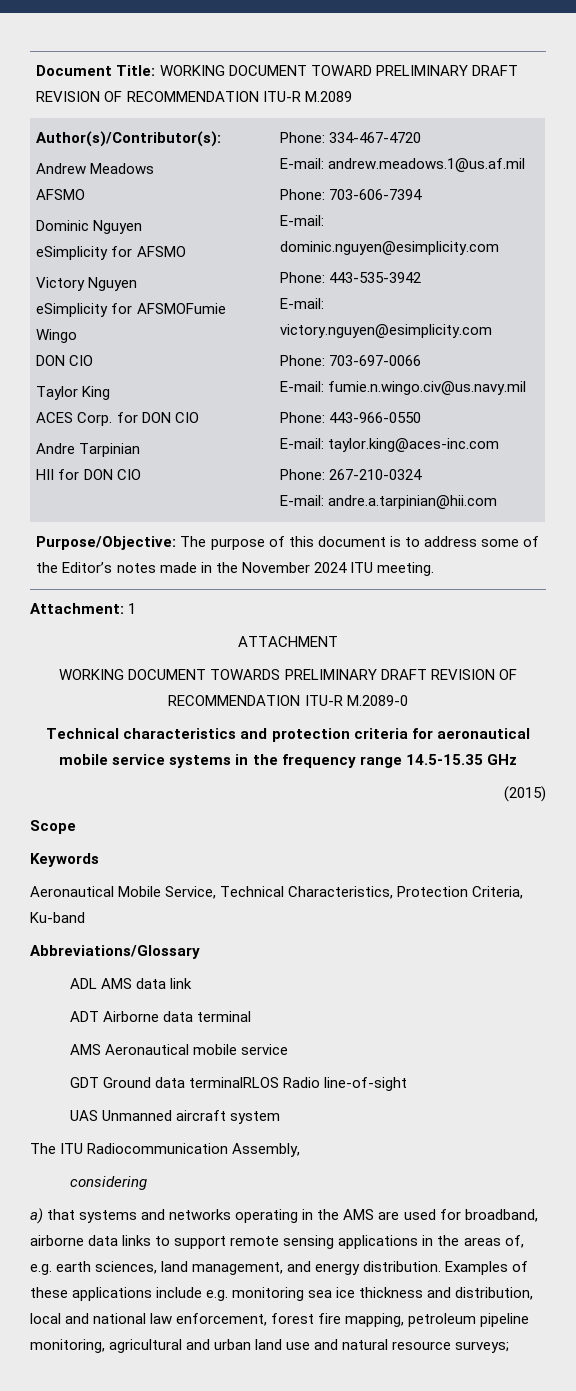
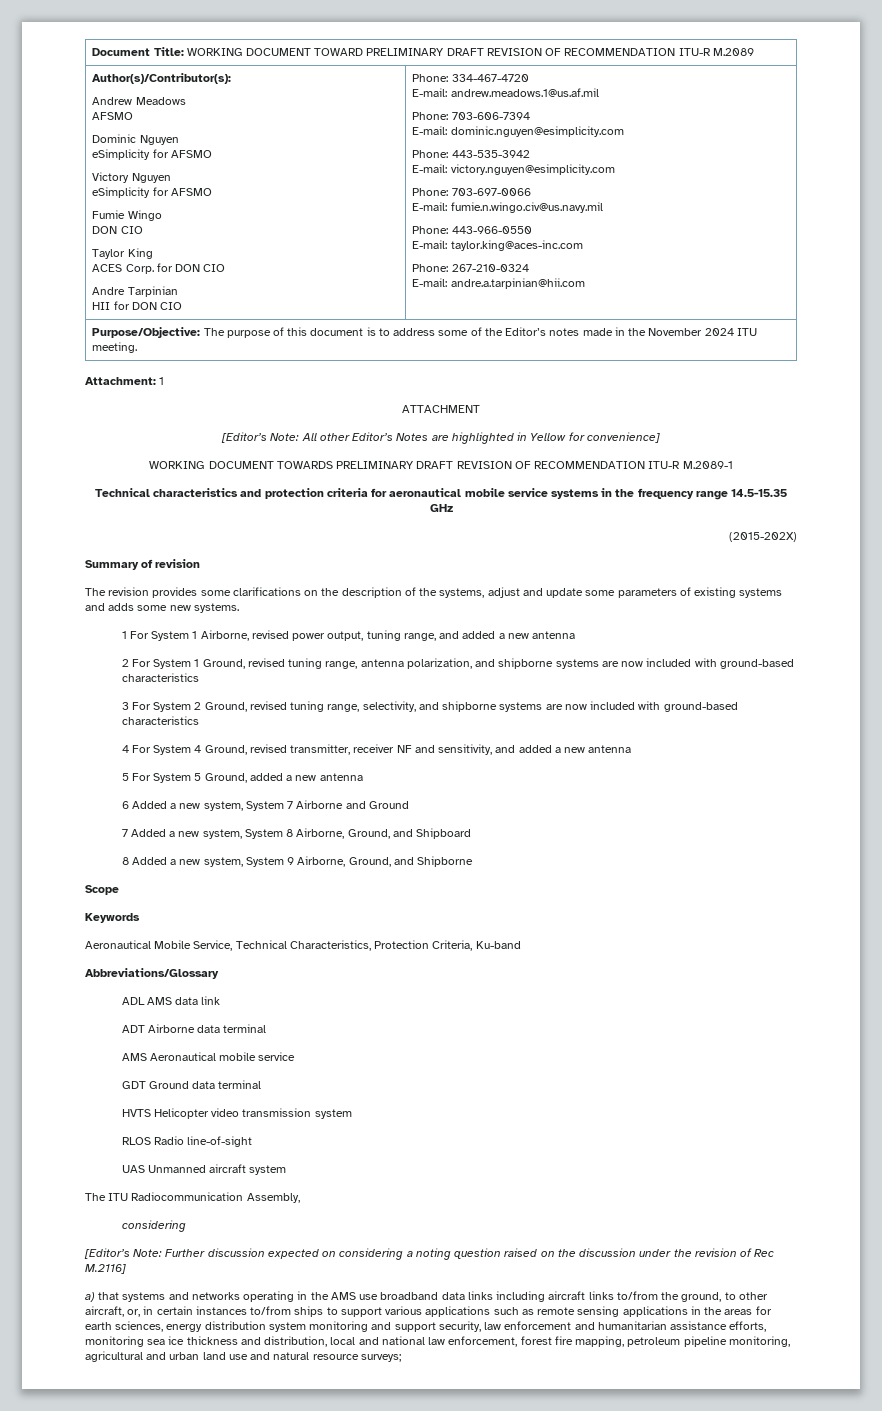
  Victory Nguyen
- eSimplicity for AFSMOFumie Wingo
+ eSimplicity for AFSMO
+ Fumie Wingo
+ [Editor’s Note: All other Editor’s Notes are highlighted in Yellow for convenience]
- WORKING DOCUMENT TOWARDS PRELIMINARY DRAFT REVISION OF RECOMMENDATION ITU-R M.2089-0
+ WORKING DOCUMENT TOWARDS PRELIMINARY DRAFT REVISION OF RECOMMENDATION ITU-R M.2089-1
- (2015)
+ (2015-202X)
+ Summary of revision
+ The revision provides some clarifications on the description of the systems, adjust and update some parameters of existing systems and adds some new systems.
+ 1 For System 1 Airborne, revised power output, tuning range, and added a new antenna
+ 2 For System 1 Ground, revised tuning range, antenna polarization, and shipborne systems are now included with ground-based characteristics
+ 3 For System 2 Ground, revised tuning range, selectivity, and shipborne systems are now included with ground-based characteristics
+ 4 For System 4 Ground, revised transmitter, receiver NF and sensitivity, and added a new antenna
+ 5 For System 5 Ground, added a new antenna
+ 6 Added a new system, System 7 Airborne and Ground
+ 7 Added a new system, System 8 Airborne, Ground, and Shipboard
+ 8 Added a new system, System 9 Airborne, Ground, and Shipborne
- GDT Ground data terminalRLOS Radio line-of-sight
+ GDT Ground data terminal
+ HVTS Helicopter video transmission system
+ RLOS Radio line-of-sight
+ [Editor’s Note: Further discussion expected on considering a noting question raised on the discussion under the revision of Rec M.2116]
- a) that systems and networks operating in the AMS are used for broadband, airborne data links to support remote sensing applications in the areas of, e.g. earth sciences, land management, and energy distribution. Examples of these applications include e.g. monitoring sea ice thickness and distribution, local and national law enforcement, forest fire mapping, petroleum pipeline monitoring, agricultural and urban land use and natural resource surveys;
+ a) that systems and networks operating in the AMS use broadband data links including aircraft links to/from the ground, to other aircraft, or, in certain instances to/from ships to support various applications such as remote sensing applications in the areas for earth sciences, energy distribution system monitoring and support security, law enforcement and humanitarian assistance efforts, monitoring sea ice thickness and distribution, local and national law enforcement, forest fire mapping, petroleum pipeline monitoring, agricultural and urban land use and natural resource surveys;

